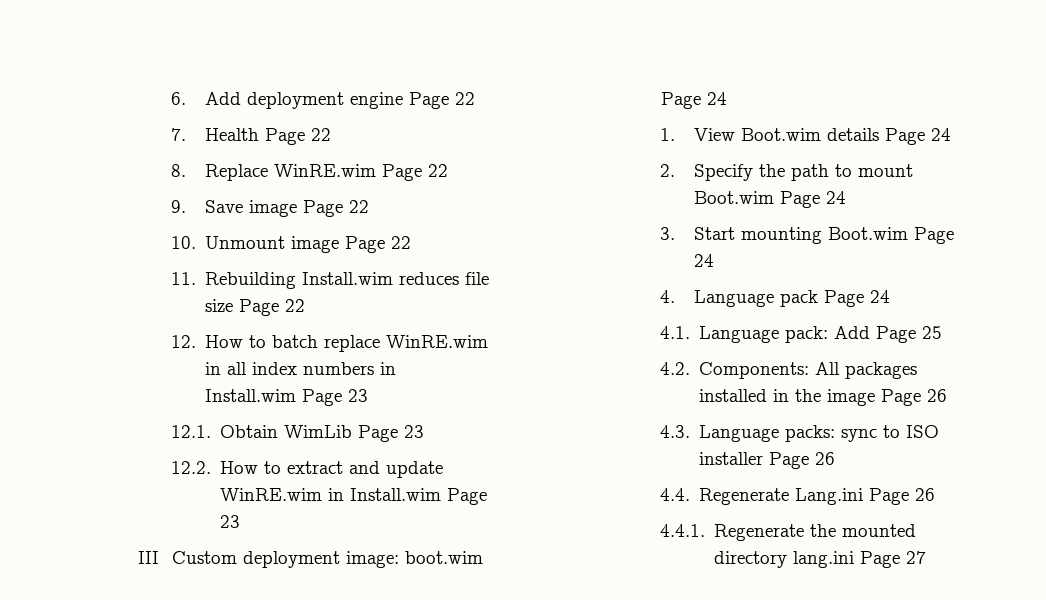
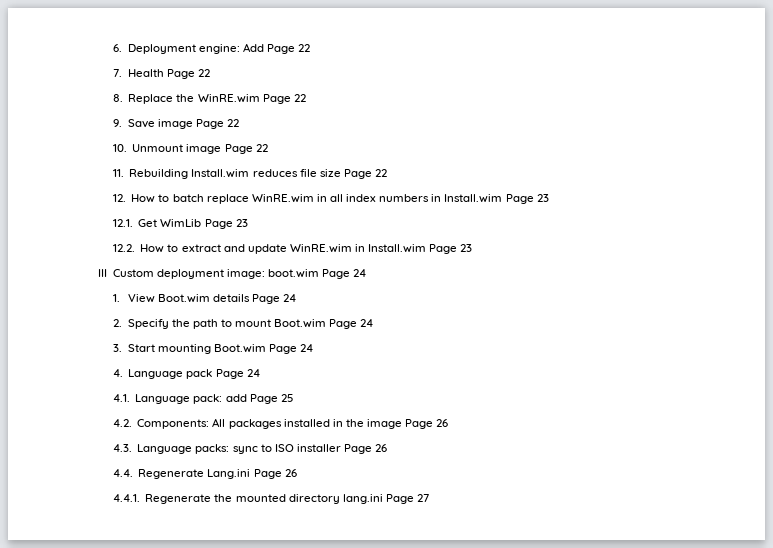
- 6. Add deployment engine Page 22
+ 6. Deployment engine: Add Page 22
- 8. Replace WinRE.wim Page 22
+ 8. Replace the WinRE.wim Page 22
- 12.1. Obtain WimLib Page 23
+ 12.1. Get WimLib Page 23
- 4.1. Language pack: Add Page 25
+ 4.1. Language pack: add Page 25

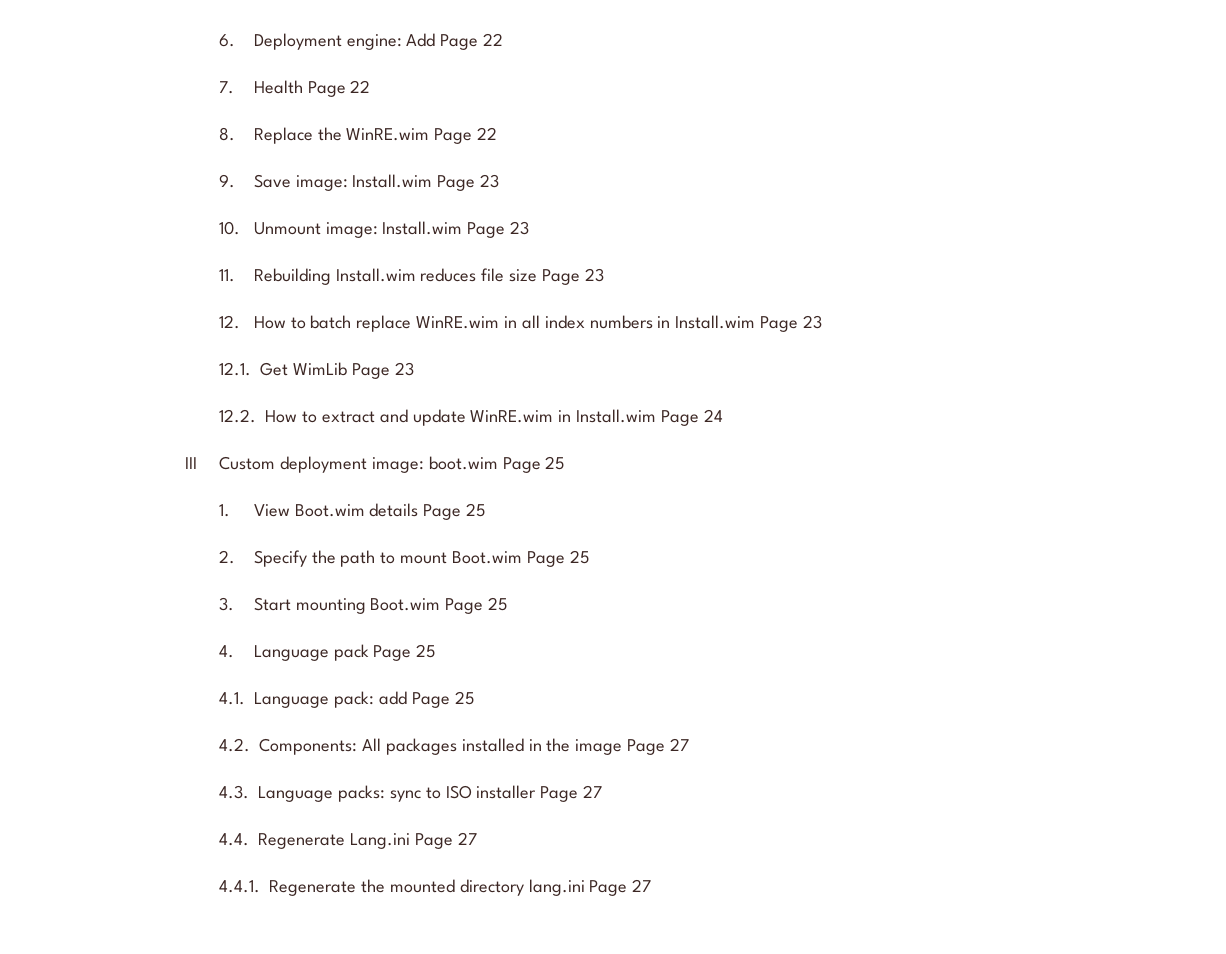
- 9. Save image Page 22
- 10. Unmount image Page 22
+ 9. Save image: Install.wim Page 23
+ 10. Unmount image: Install.wim Page 23
- 11. Rebuilding Install.wim reduces file size Page 22
+ 11. Rebuilding Install.wim reduces file size Page 23
- 12.2. How to extract and update WinRE.wim in Install.wim Page 23
+ 12.2. How to extract and update WinRE.wim in Install.wim Page 24
- III Custom deployment image: boot.wim Page 24
+ III Custom deployment image: boot.wim Page 25
- 1. View Boot.wim details Page 24
+ 1. View Boot.wim details Page 25
- 2. Specify the path to mount Boot.wim Page 24
+ 2. Specify the path to mount Boot.wim Page 25
- 3. Start mounting Boot.wim Page 24
+ 3. Start mounting Boot.wim Page 25
- 4. Language pack Page 24
+ 4. Language pack Page 25
- 4.2. Components: All packages installed in the image Page 26
+ 4.2. Components: All packages installed in the image Page 27
- 4.3. Language packs: sync to ISO installer Page 26
+ 4.3. Language packs: sync to ISO installer Page 27
- 4.4. Regenerate Lang.ini Page 26
+ 4.4. Regenerate Lang.ini Page 27

